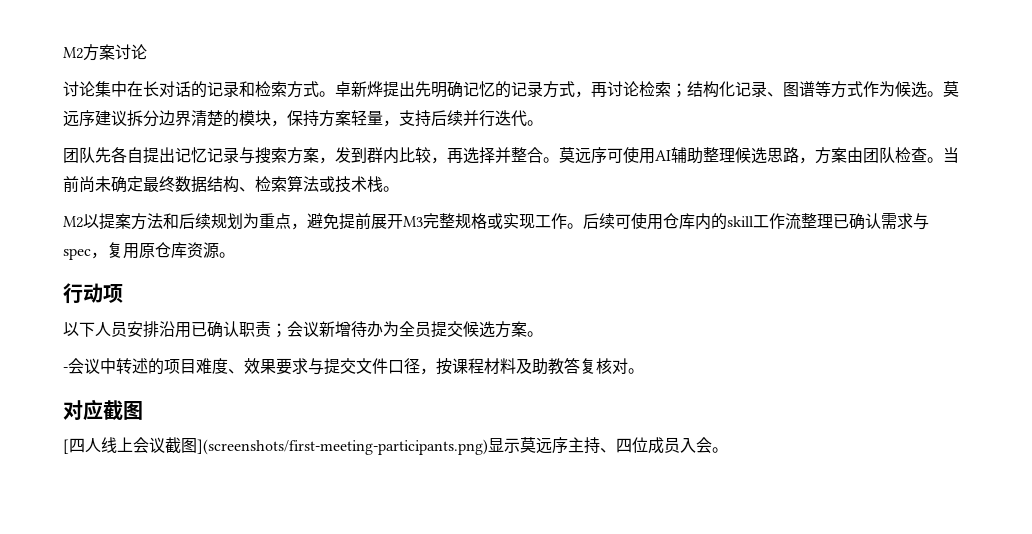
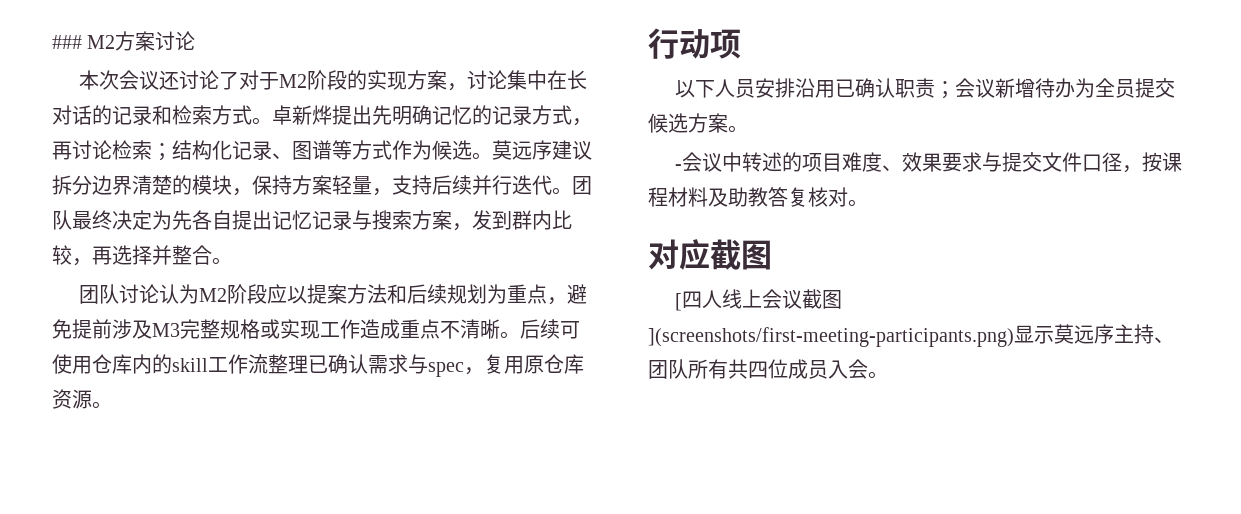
- M2方案讨论
+ ### M2方案讨论
- 讨论集中在长对话的记录和检索方式。
+ 本次会议还讨论了对于M2阶段的实现方案，讨论集中在长对话的记录和检索方式。
- 莫远序建议拆分边界清楚的模块，保持方案轻量，支持后续并行迭代。
- 团队先各自提出记忆记录与搜索方案，发到群内比较，再选择并整合。莫远序可使用AI辅助整理候选思路，方案由团队检查。当前尚未确定最终数据结构、检索算法或技术栈。
- M2以提案方法和后续规划为重点，避免提前展开M3完整规格或实现工作。
+ 莫远序建议拆分边界清楚的模块，保持方案轻量，支持后续并行迭代。团队最终决定为先各自提出记忆记录与搜索方案，发到群内比较，再选择并整合。
+ 团队讨论认为M2阶段应以提案方法和后续规划为重点，避免提前涉及M3完整规格或实现工作造成重点不清晰。
- [四人线上会议截图](screenshots/first-meeting-participants.png)显示莫远序主持、四位成员入会。
+ [四人线上会议截图](screenshots/first-meeting-participants.png)显示莫远序主持、团队所有共四位成员入会。

